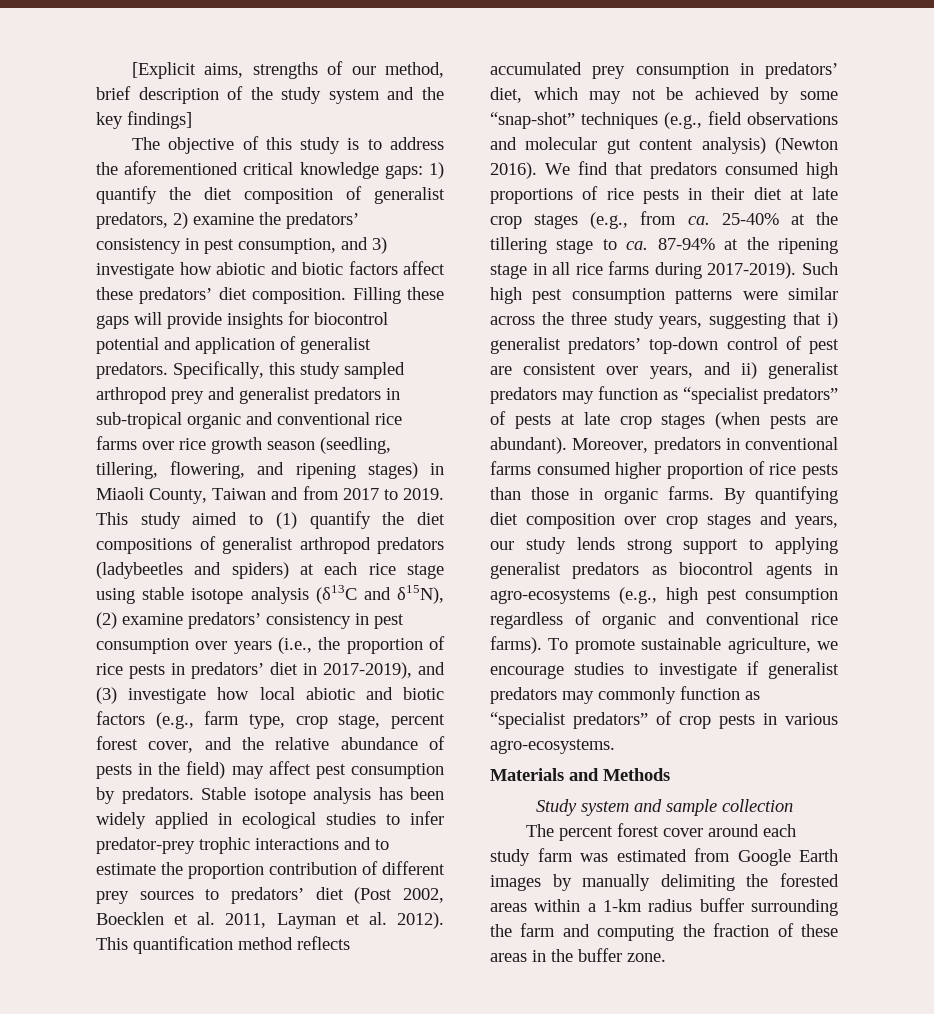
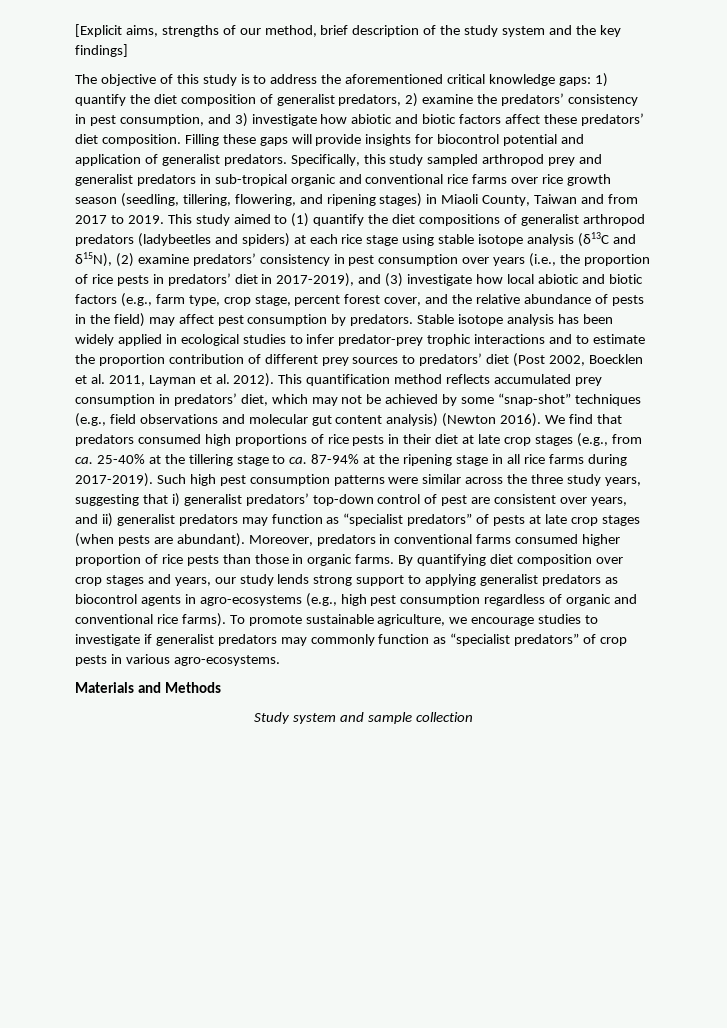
- The percent forest cover around each study farm was estimated from Google Earth images by manually delimiting the forested areas within a 1-km radius buffer surrounding the farm and computing the fraction of these areas in the buffer zone.

